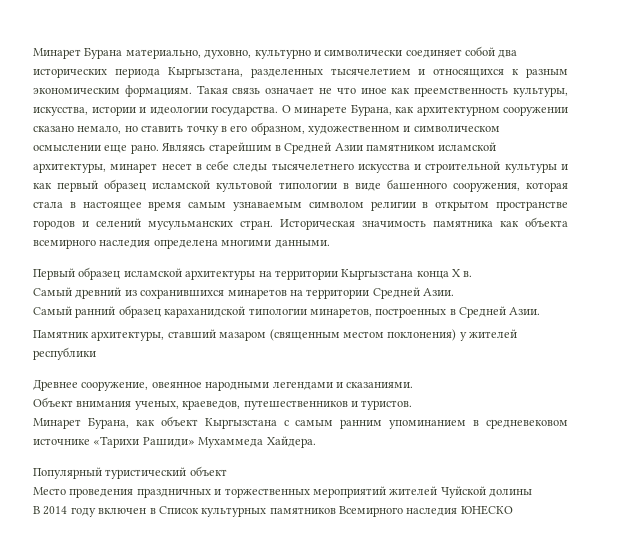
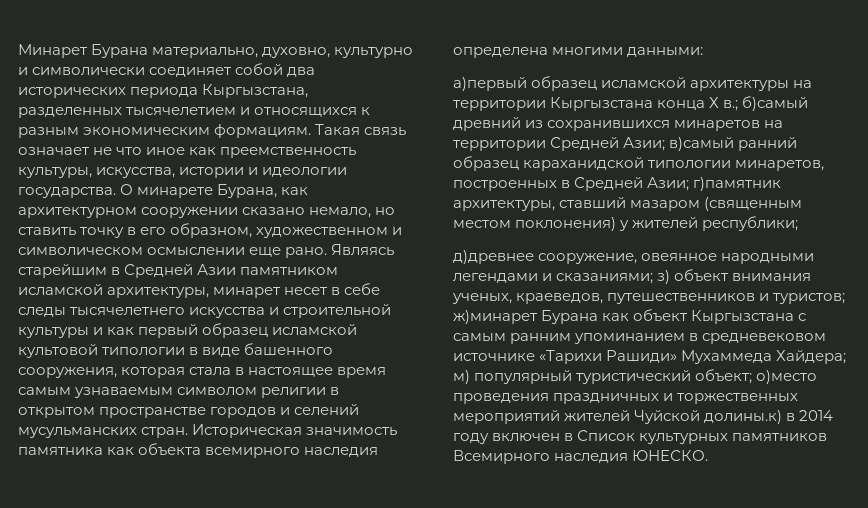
- Историческая значимость памятника как объекта всемирного наследия определена многими данными.
- Первый образец исламской архитектуры на территории Кыргызстана конца Х в.
- Самый древний из сохранившихся минаретов на территории Средней Азии.
- Самый ранний образец караханидской типологии минаретов, построенных в Средней Азии.
- Памятник архитектуры, ставший мазаром (священным местом поклонения) у жителей республики
- Древнее сооружение, овеянное народными легендами и сказаниями.
- Объект внимания ученых, краеведов, путешественников и туристов.
- Минарет Бурана, как объект Кыргызстана с самым ранним упоминанием в средневековом источнике «Тарихи Рашиди» Мухаммеда Хайдера.
- Популярный туристический объект
- Место проведения праздничных и торжественных мероприятий жителей Чуйской долины
- В 2014 году включен в Список культурных памятников Всемирного наследия ЮНЕСКО
+ Историческая значимость памятника как объекта всемирного наследия определена многими данными:
+ а)первый образец исламской архитектуры на территории Кыргызстана конца Х в.; б)самый древний из сохранившихся минаретов на территории Средней Азии; в)самый ранний образец караханидской типологии минаретов, построенных в Средней Азии; г)памятник архитектуры, ставший мазаром (священным местом поклонения) у жителей республики;
+ д)древнее сооружение, овеянное народными легендами и сказаниями; з) объект внимания ученых, краеведов, путешественников и туристов; ж)минарет Бурана как объект Кыргызстана с самым ранним упоминанием в средневековом источнике «Тарихи Рашиди» Мухаммеда Хайдера; м) популярный туристический объект; о)место проведения праздничных и торжественных мероприятий жителей Чуйской долины.к) в 2014 году включен в Список культурных памятников Всемирного наследия ЮНЕСКО.

